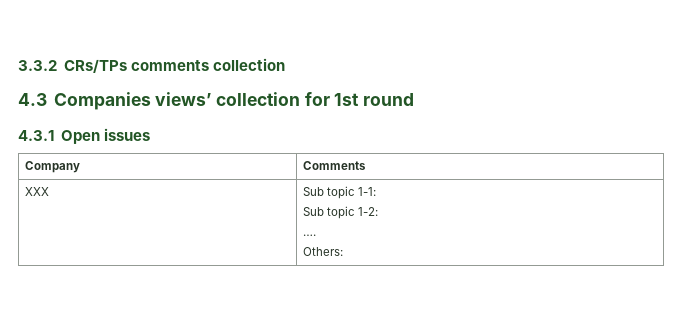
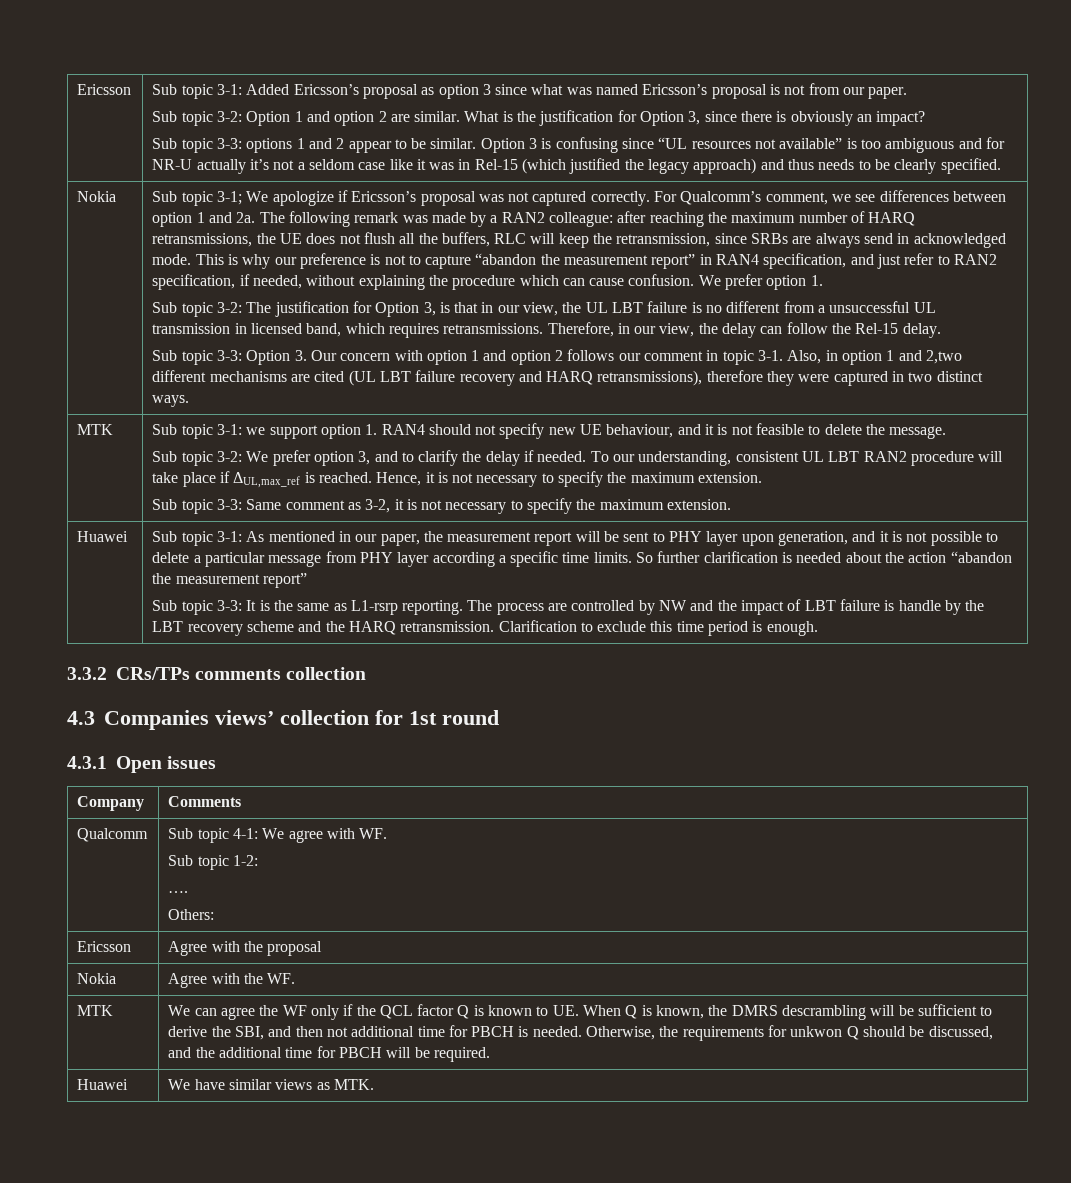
+ Ericsson | Sub topic 3-1: Added Ericsson’s proposal as option 3 since what was named Ericsson’s proposal is not from our paper.
+ Sub topic 3-2: Option 1 and option 2 are similar. What is the justification for Option 3, since there is obviously an impact?
+ Sub topic 3-3: options 1 and 2 appear to be similar. Option 3 is confusing since “UL resources not available” is too ambiguous and for NR-U actually it’s not a seldom case like it was in Rel-15 (which justified the legacy approach) and thus needs to be clearly specified.
+ Nokia | Sub topic 3-1; We apologize if Ericsson’s proposal was not captured correctly. For Qualcomm’s comment, we see differences between option 1 and 2a. The following remark was made by a RAN2 colleague: after reaching the maximum number of HARQ retransmissions, the UE does not flush all the buffers, RLC will keep the retransmission, since SRBs are always send in acknowledged mode. This is why our preference is not to capture “abandon the measurement report” in RAN4 specification, and just refer to RAN2 specification, if needed, without explaining the procedure which can cause confusion. We prefer option 1.
+ Sub topic 3-2: The justification for Option 3, is that in our view, the UL LBT failure is no different from a unsuccessful UL transmission in licensed band, which requires retransmissions. Therefore, in our view, the delay can follow the Rel-15 delay.
+ Sub topic 3-3: Option 3. Our concern with option 1 and option 2 follows our comment in topic 3-1. Also, in option 1 and 2,two different mechanisms are cited (UL LBT failure recovery and HARQ retransmissions), therefore they were captured in two distinct ways.
+ MTK | Sub topic 3-1: we support option 1. RAN4 should not specify new UE behaviour, and it is not feasible to delete the message.
+ Sub topic 3-2: We prefer option 3, and to clarify the delay if needed. To our understanding, consistent UL LBT RAN2 procedure will take place if ΔUL,max_ref is reached. Hence, it is not necessary to specify the maximum extension.
+ Sub topic 3-3: Same comment as 3-2, it is not necessary to specify the maximum extension.
+ Huawei | Sub topic 3-1: As mentioned in our paper, the measurement report will be sent to PHY layer upon generation, and it is not possible to delete a particular message from PHY layer according a specific time limits. So further clarification is needed about the action “abandon the measurement report”
+ Sub topic 3-3: It is the same as L1-rsrp reporting. The process are controlled by NW and the impact of LBT failure is handle by the LBT recovery scheme and the HARQ retransmission. Clarification to exclude this time period is enough.
- XXX | Sub topic 1-1:
+ Qualcomm | Sub topic 4-1: We agree with WF.
+ Ericsson | Agree with the proposal
+ Nokia | Agree with the WF.
+ MTK | We can agree the WF only if the QCL factor Q is known to UE. When Q is known, the DMRS descrambling will be sufficient to derive the SBI, and then not additional time for PBCH is needed. Otherwise, the requirements for unkwon Q should be discussed, and the additional time for PBCH will be required.
+ Huawei | We have similar views as MTK.

